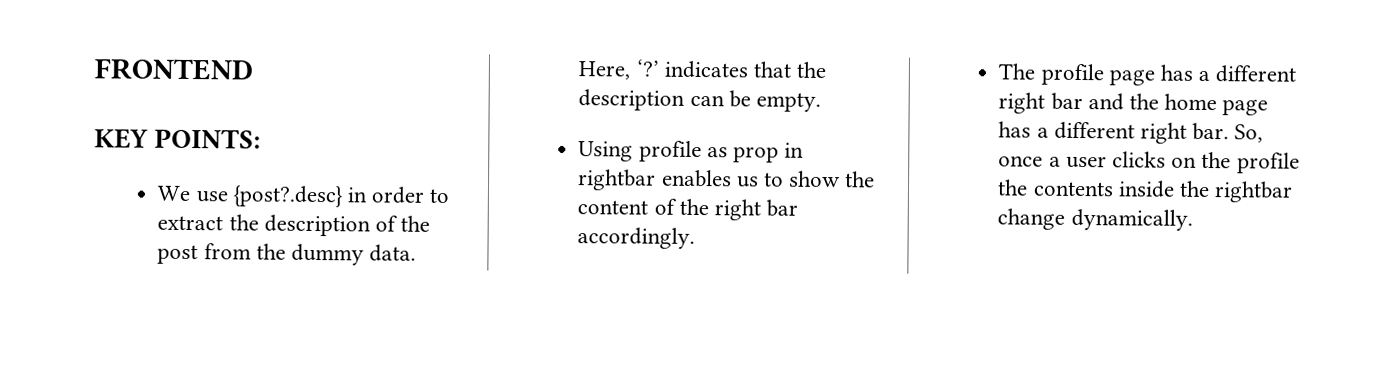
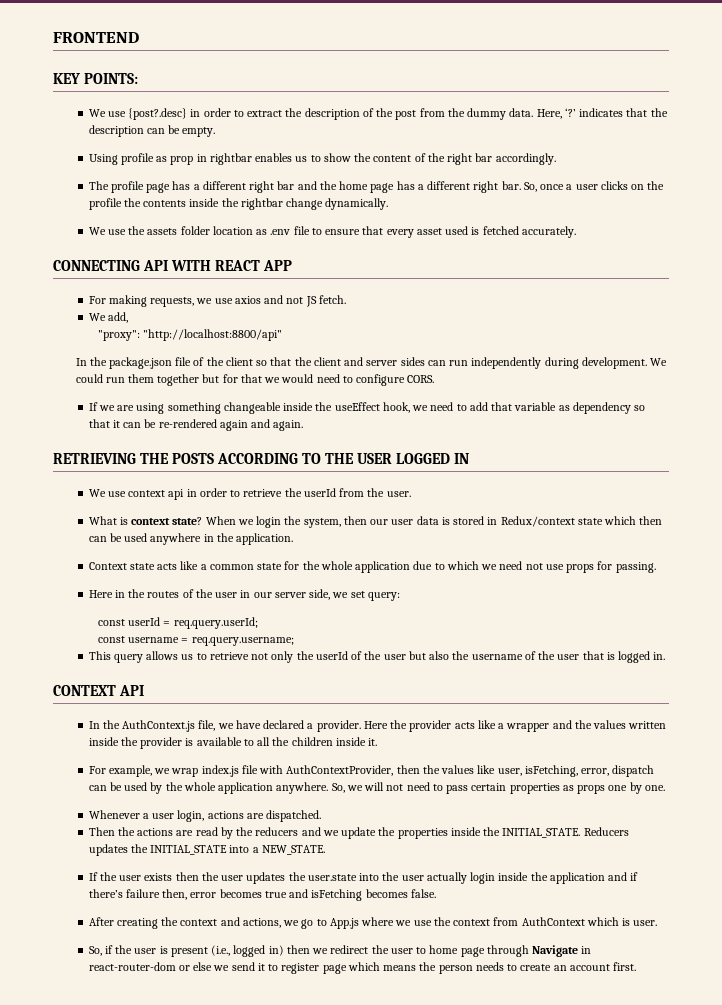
+ We use the assets folder location as .env file to ensure that every asset used is fetched accurately.
+ CONNECTING API WITH REACT APP
+ For making requests, we use axios and not JS fetch.
+ We add,
+ "proxy": "http://localhost:8800/api"
+ In the package.json file of the client so that the client and server sides can run independently during development. We could run them together but for that we would need to configure CORS.
+ If we are using something changeable inside the useEffect hook, we need to add that variable as dependency so that it can be re-rendered again and again.
+ RETRIEVING THE POSTS ACCORDING TO THE USER LOGGED IN
+ We use context api in order to retrieve the userId from the user.
+ What is context state? When we login the system, then our user data is stored in Redux/context state which then can be used anywhere in the application.
+ Context state acts like a common state for the whole application due to which we need not use props for passing.
+ Here in the routes of the user in our server side, we set query:
+ const userId = req.query.userId;
+ const username = req.query.username;
+ This query allows us to retrieve not only the userId of the user but also the username of the user that is logged in.
+ CONTEXT API
+ In the AuthContext.js file, we have declared a provider. Here the provider acts like a wrapper and the values written inside the provider is available to all the children inside it.
+ For example, we wrap index.js file with AuthContextProvider, then the values like user, isFetching, error, dispatch can be used by the whole application anywhere. So, we will not need to pass certain properties as props one by one.
+ Whenever a user login, actions are dispatched.
+ Then the actions are read by the reducers and we update the properties inside the INITIAL_STATE. Reducers updates the INITIAL_STATE into a NEW_STATE.
+ If the user exists then the user updates the user.state into the user actually login inside the application and if there’s failure then, error becomes true and isFetching becomes false.
+ After creating the context and actions, we go to App.js where we use the context from AuthContext which is user.
+ So, if the user is present (i.e., logged in) then we redirect the user to home page through Navigate in react-router-dom or else we send it to register page which means the person needs to create an account first.

